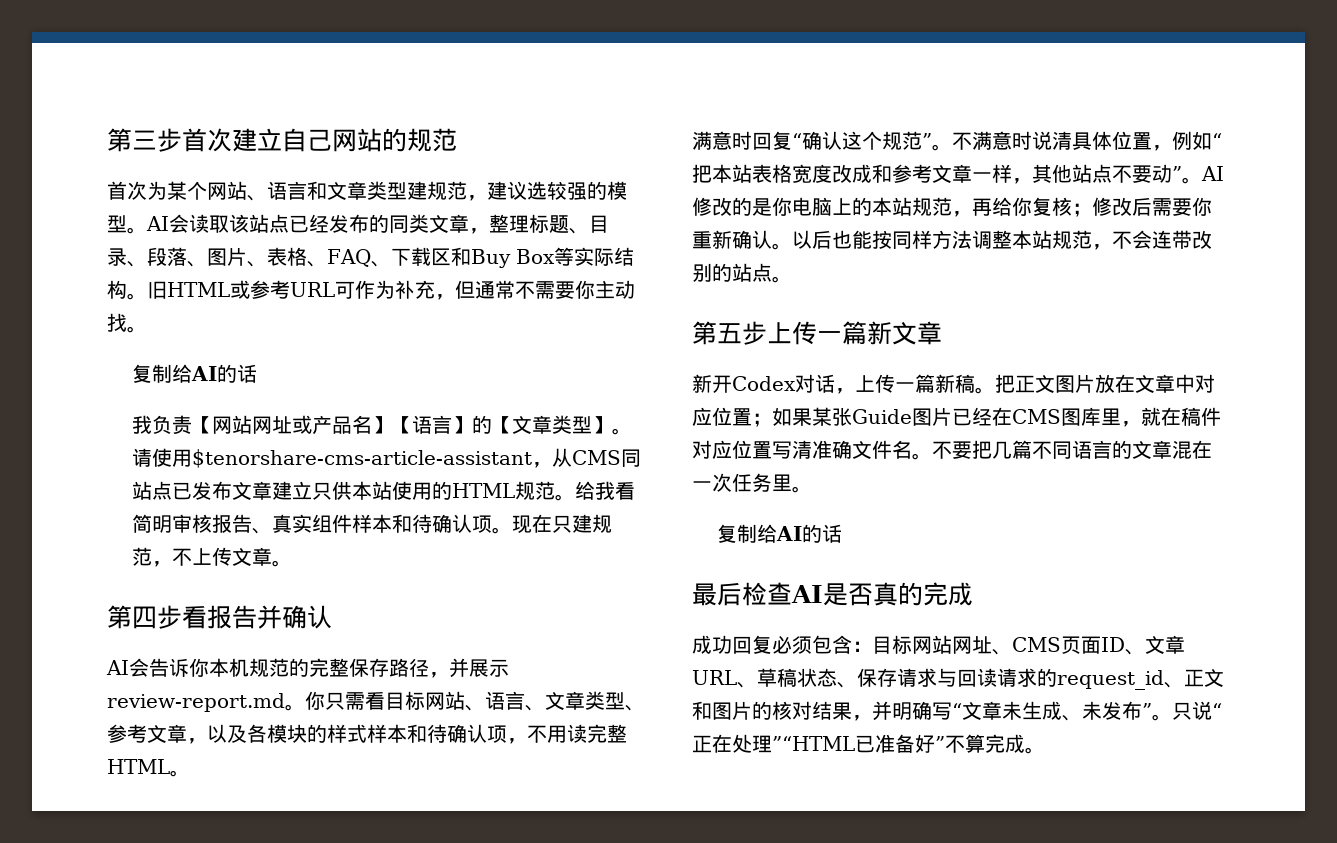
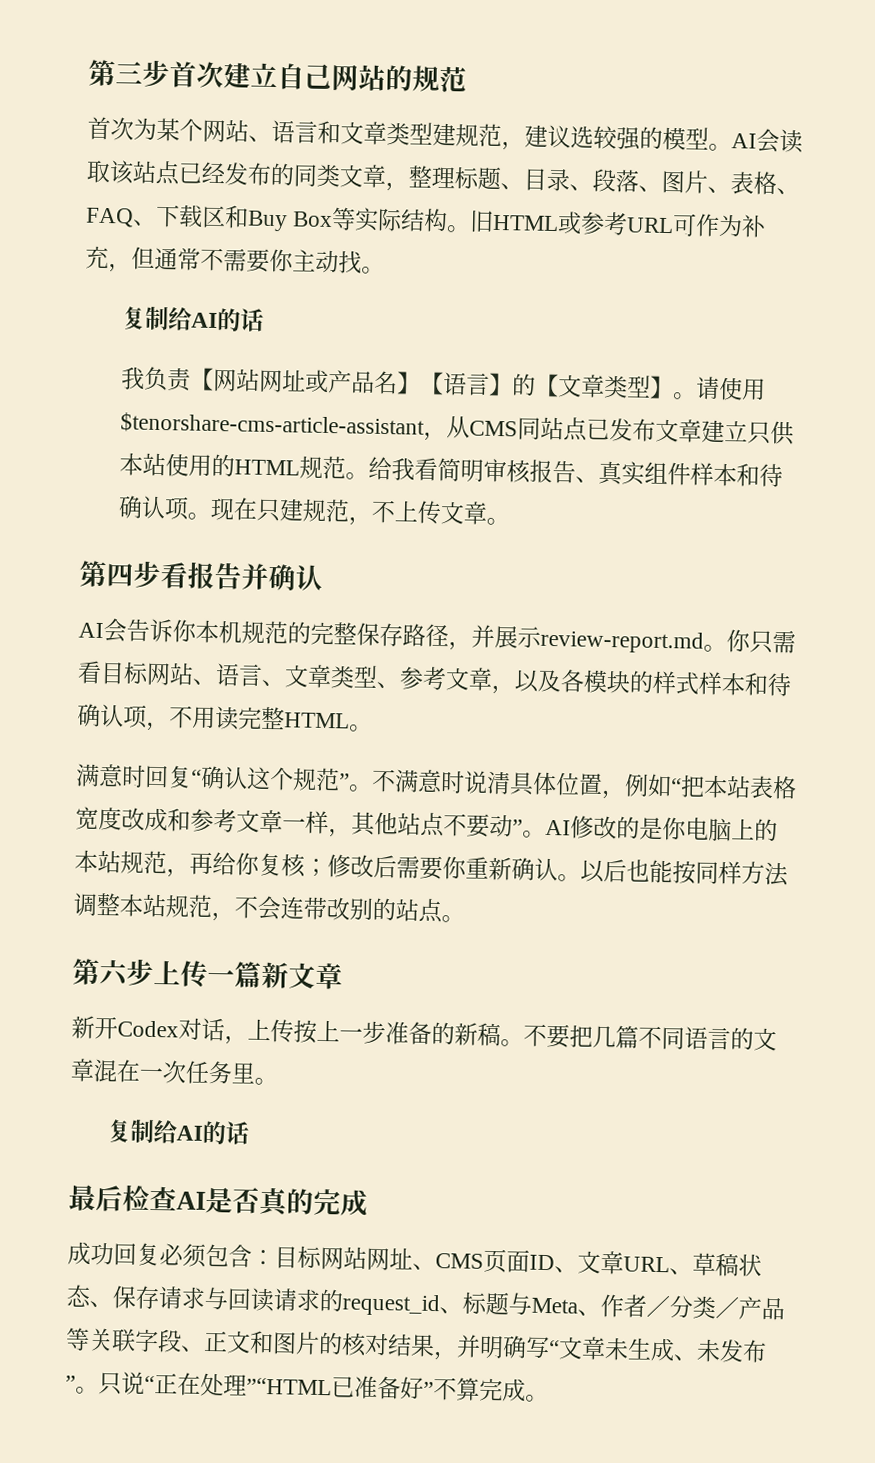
- 第五步上传一篇新文章
+ 第六步上传一篇新文章
- 新开Codex对话，上传一篇新稿。把正文图片放在文章中对应位置；如果某张Guide图片已经在CMS图库里，就在稿件对应位置写清准确文件名。
+ 新开Codex对话，上传按上一步准备的新稿。
- 成功回复必须包含：目标网站网址、CMS页面ID、文章URL、草稿状态、保存请求与回读请求的request_id、正文和图片的核对结果，并明确写“文章未生成、未发布”。
+ 成功回复必须包含：目标网站网址、CMS页面ID、文章URL、草稿状态、保存请求与回读请求的request_id、标题与Meta、作者／分类／产品等关联字段、正文和图片的核对结果，并明确写“文章未生成、未发布”。

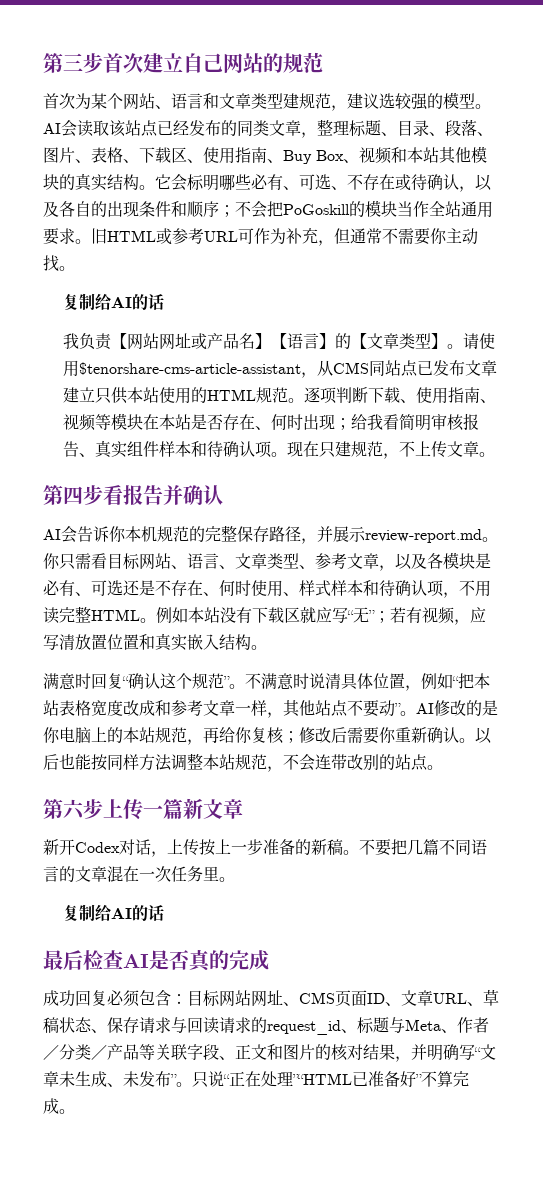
- AI会读取该站点已经发布的同类文章，整理标题、目录、段落、图片、表格、FAQ、下载区和Buy Box等实际结构。
+ AI会读取该站点已经发布的同类文章，整理标题、目录、段落、图片、表格、下载区、使用指南、Buy Box、视频和本站其他模块的真实结构。它会标明哪些必有、可选、不存在或待确认，以及各自的出现条件和顺序；不会把PoGoskill的模块当作全站通用要求。
- 给我看简明审核报告、真实组件样本和待确认项。
+ 逐项判断下载、使用指南、视频等模块在本站是否存在、何时出现；给我看简明审核报告、真实组件样本和待确认项。
- 你只需看目标网站、语言、文章类型、参考文章，以及各模块的样式样本和待确认项，不用读完整HTML。
+ 你只需看目标网站、语言、文章类型、参考文章，以及各模块是必有、可选还是不存在、何时使用、样式样本和待确认项，不用读完整HTML。例如本站没有下载区就应写“无”；若有视频，应写清放置位置和真实嵌入结构。

